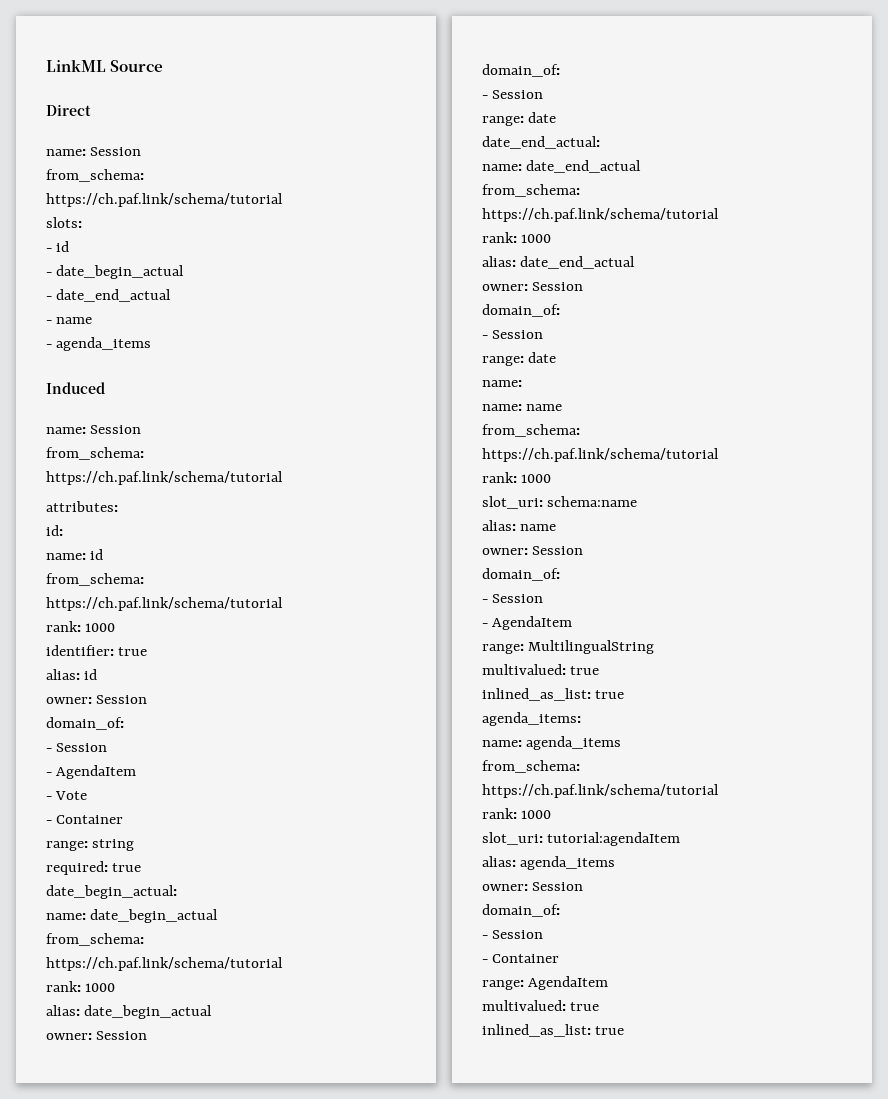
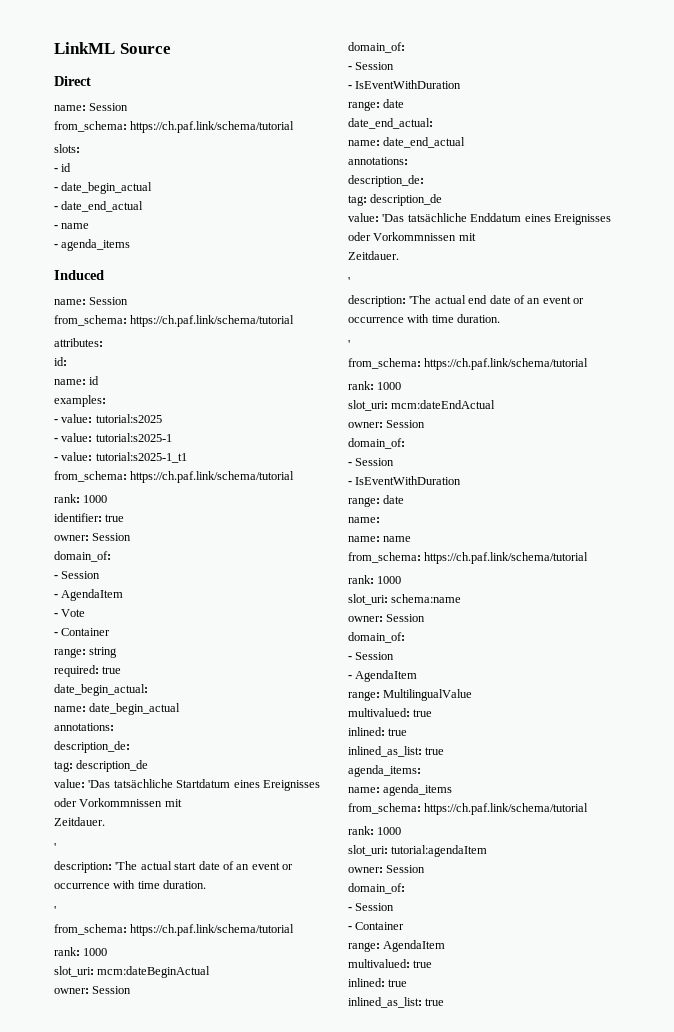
+ examples:
+ - value: tutorial:s2025
+ - value: tutorial:s2025-1
+ - value: tutorial:s2025-1_t1
- alias: id
  name: date_begin_actual
+ annotations:
+ description_de:
+ tag: description_de
+ value: 'Das tatsächliche Startdatum eines Ereignisses oder Vorkommnissen mit
+ Zeitdauer.
+ '
+ description: 'The actual start date of an event or occurrence with time duration.
+ '
  from_schema: https://ch.paf.link/schema/tutorial
  rank: 1000
- alias: date_begin_actual
+ slot_uri: mcm:dateBeginActual
  owner: Session
  domain_of:
  - Session
+ - IsEventWithDuration
  name: date_end_actual
+ annotations:
+ description_de:
+ tag: description_de
+ value: 'Das tatsächliche Enddatum eines Ereignisses oder Vorkommnissen mit
+ Zeitdauer.
+ '
+ description: 'The actual end date of an event or occurrence with time duration.
+ '
  from_schema: https://ch.paf.link/schema/tutorial
  rank: 1000
- alias: date_end_actual
+ slot_uri: mcm:dateEndActual
  owner: Session
  domain_of:
  - Session
+ - IsEventWithDuration
- alias: name
- range: MultilingualString
+ range: MultilingualValue
  multivalued: true
+ inlined: true
- alias: agenda_items
  range: AgendaItem
  multivalued: true
+ inlined: true

